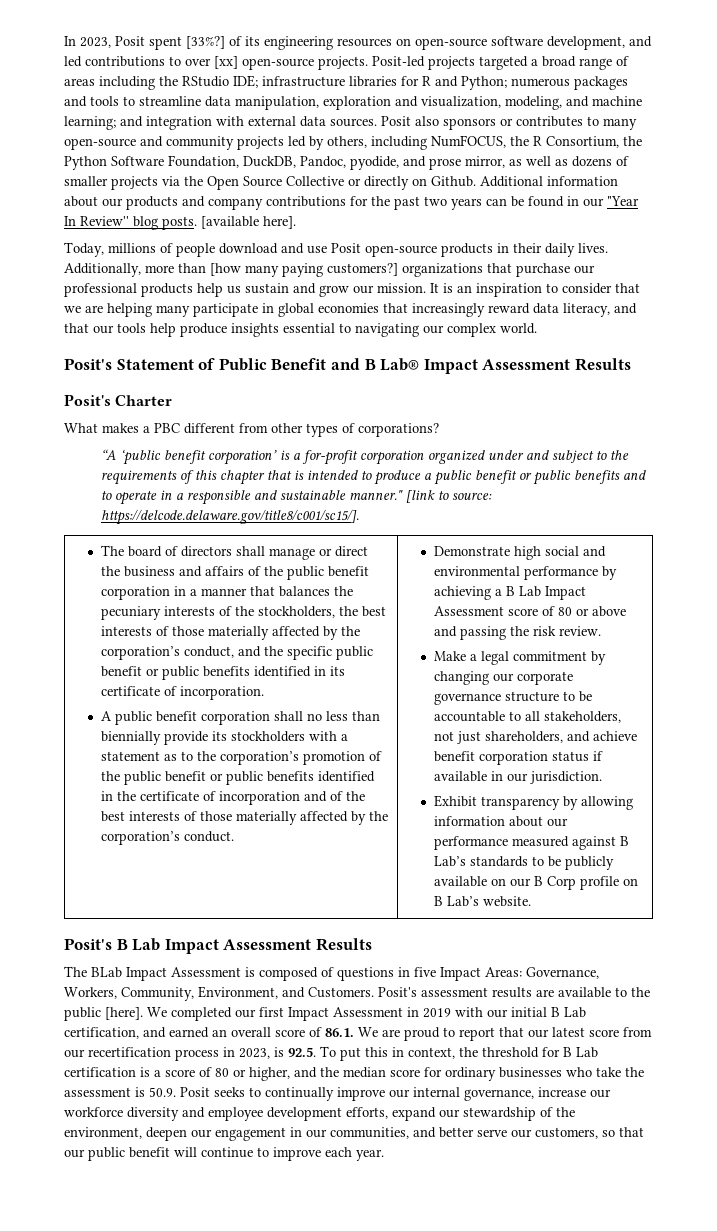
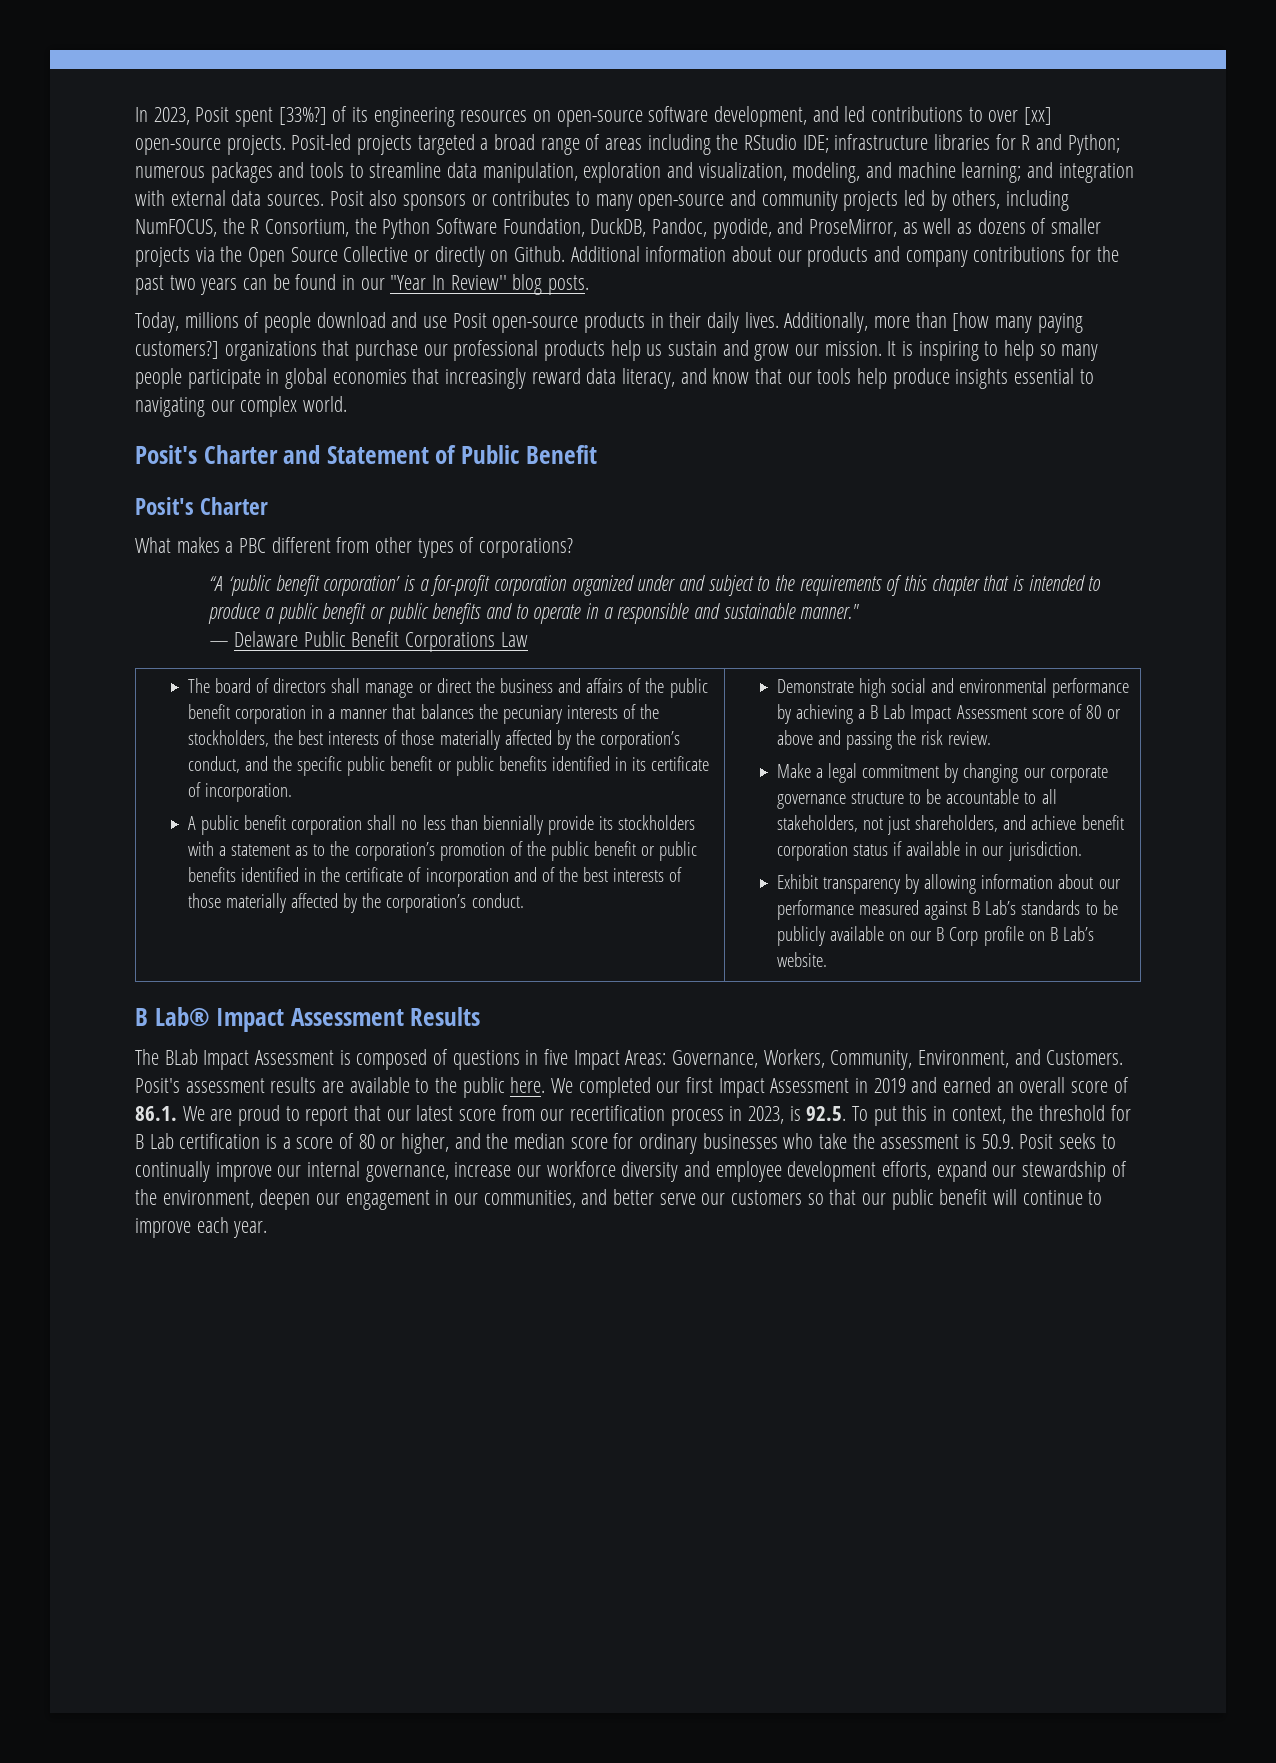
- Posit also sponsors or contributes to many open-source and community projects led by others, including NumFOCUS, the R Consortium, the Python Software Foundation, DuckDB, Pandoc, pyodide, and prose mirror, as well as dozens of smaller projects via the Open Source Collective or directly on Github.
+ Posit also sponsors or contributes to many open-source and community projects led by others, including NumFOCUS, the R Consortium, the Python Software Foundation, DuckDB, Pandoc, pyodide, and ProseMirror, as well as dozens of smaller projects via the Open Source Collective or directly on Github.
- [available here].
- It is an inspiration to consider that we are helping many participate in global economies that increasingly reward data literacy, and that our tools help produce insights essential to navigating our complex world.
+ It is inspiring to help so many people participate in global economies that increasingly reward data literacy, and know that our tools help produce insights essential to navigating our complex world.
- Posit's Statement of Public Benefit and B Lab® Impact Assessment Results
+ Posit's Charter and Statement of Public Benefit
- “A ‘public benefit corporation’ is a for-profit corporation organized under and subject to the requirements of this chapter that is intended to produce a public benefit or public benefits and to operate in a responsible and sustainable manner." [link to source: https://delcode.delaware.gov/title8/c001/sc15/].
+ “A ‘public benefit corporation’ is a for-profit corporation organized under and subject to the requirements of this chapter that is intended to produce a public benefit or public benefits and to operate in a responsible and sustainable manner."
+ — Delaware Public Benefit Corporations Law
- Posit's B Lab Impact Assessment Results
+ B Lab® Impact Assessment Results
- Posit's assessment results are available to the public [here].
+ Posit's assessment results are available to the public here.
- We completed our first Impact Assessment in 2019 with our initial B Lab certification, and earned an overall score of 86.1. We are proud to report that our latest score from our recertification process in 2023, is 92.5. To put this in context, the threshold for B Lab certification is a score of 80 or higher, and the median score for ordinary businesses who take the assessment is 50.9. Posit seeks to continually improve our internal governance, increase our workforce diversity and employee development efforts, expand our stewardship of the environment, deepen our engagement in our communities, and better serve our customers, so that our public benefit will continue to improve each year.
+ We completed our first Impact Assessment in 2019 and earned an overall score of 86.1. We are proud to report that our latest score from our recertification process in 2023, is 92.5. To put this in context, the threshold for B Lab certification is a score of 80 or higher, and the median score for ordinary businesses who take the assessment is 50.9. Posit seeks to continually improve our internal governance, increase our workforce diversity and employee development efforts, expand our stewardship of the environment, deepen our engagement in our communities, and better serve our customers so that our public benefit will continue to improve each year.

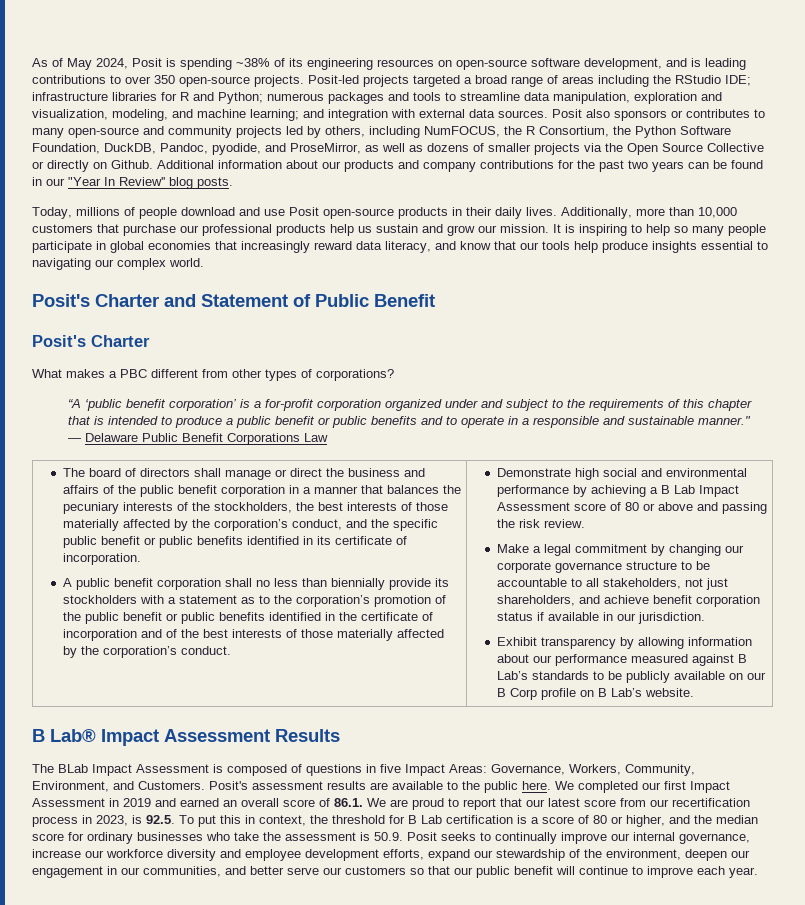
- In 2023, Posit spent [33%?] of its engineering resources on open-source software development, and led contributions to over [xx] open-source projects.
+ As of May 2024, Posit is spending ~38% of its engineering resources on open-source software development, and is leading contributions to over 350 open-source projects.
- Additionally, more than [how many paying customers?] organizations that purchase our professional products help us sustain and grow our mission.
+ Additionally, more than 10,000 customers that purchase our professional products help us sustain and grow our mission.

